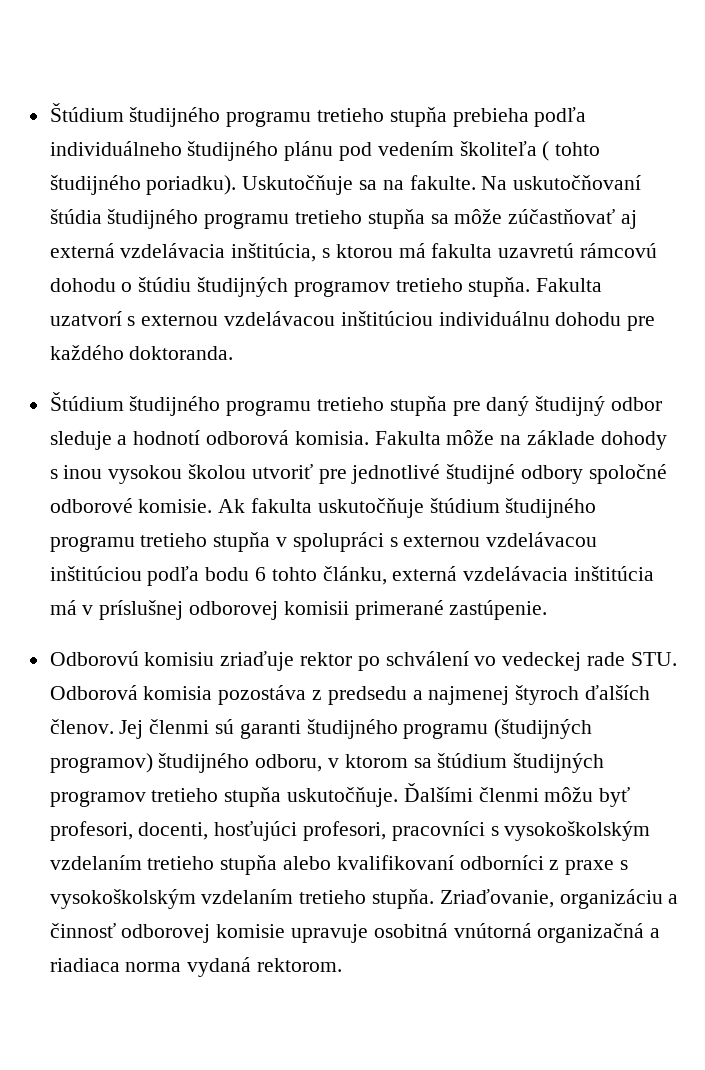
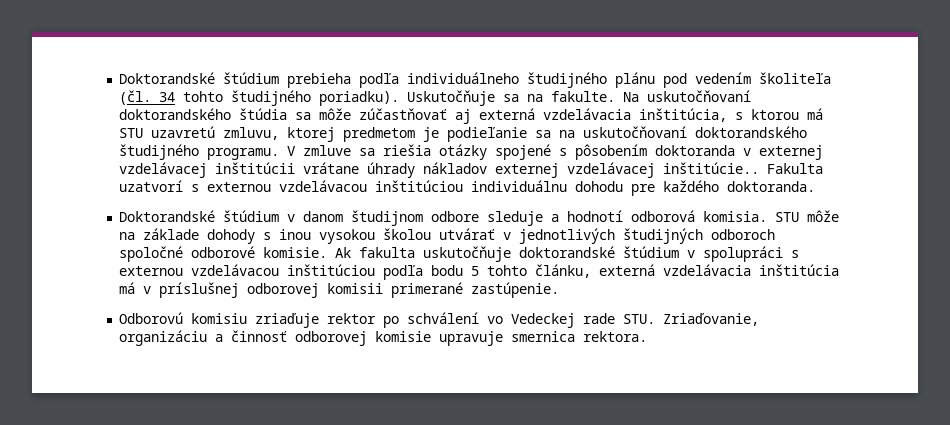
- Štúdium študijného programu tretieho stupňa prebieha podľa individuálneho študijného plánu pod vedením školiteľa ( tohto študijného poriadku).
+ Doktorandské štúdium prebieha podľa individuálneho študijného plánu pod vedením školiteľa (čl. 34 tohto študijného poriadku).
- Na uskutočňovaní štúdia študijného programu tretieho stupňa sa môže zúčastňovať aj externá vzdelávacia inštitúcia, s ktorou má fakulta uzavretú rámcovú dohodu o štúdiu študijných programov tretieho stupňa.
+ Na uskutočňovaní doktorandského štúdia sa môže zúčastňovať aj externá vzdelávacia inštitúcia, s ktorou má STU uzavretú zmluvu, ktorej predmetom je podieľanie sa na uskutočňovaní doktorandského študijného programu. V zmluve sa riešia otázky spojené s pôsobením doktoranda v externej vzdelávacej inštitúcii vrátane úhrady nákladov externej vzdelávacej inštitúcie..
- Štúdium študijného programu tretieho stupňa pre daný študijný odbor sleduje a hodnotí odborová komisia.
+ Doktorandské štúdium v danom študijnom odbore sleduje a hodnotí odborová komisia.
- Fakulta môže na základe dohody s inou vysokou školou utvoriť pre jednotlivé študijné odbory spoločné odborové komisie.
+ STU môže na základe dohody s inou vysokou školou utvárať v jednotlivých študijných odboroch spoločné odborové komisie.
- Ak fakulta uskutočňuje štúdium študijného programu tretieho stupňa v spolupráci s externou vzdelávacou inštitúciou podľa bodu 6 tohto článku, externá vzdelávacia inštitúcia má v príslušnej odborovej komisii primerané zastúpenie.
+ Ak fakulta uskutočňuje doktorandské štúdium v spolupráci s externou vzdelávacou inštitúciou podľa bodu 5 tohto článku, externá vzdelávacia inštitúcia má v príslušnej odborovej komisii primerané zastúpenie.
- Odborovú komisiu zriaďuje rektor po schválení vo vedeckej rade STU. Odborová komisia pozostáva z predsedu a najmenej štyroch ďalších členov. Jej členmi sú garanti študijného programu (študijných programov) študijného odboru, v ktorom sa štúdium študijných programov tretieho stupňa uskutočňuje. Ďalšími členmi môžu byť profesori, docenti, hosťujúci profesori, pracovníci s vysokoškolským vzdelaním tretieho stupňa alebo kvalifikovaní odborníci z praxe s vysokoškolským vzdelaním tretieho stupňa. Zriaďovanie, organizáciu a činnosť odborovej komisie upravuje osobitná vnútorná organizačná a riadiaca norma vydaná rektorom.
+ Odborovú komisiu zriaďuje rektor po schválení vo Vedeckej rade STU. Zriaďovanie, organizáciu a činnosť odborovej komisie upravuje smernica rektora.

